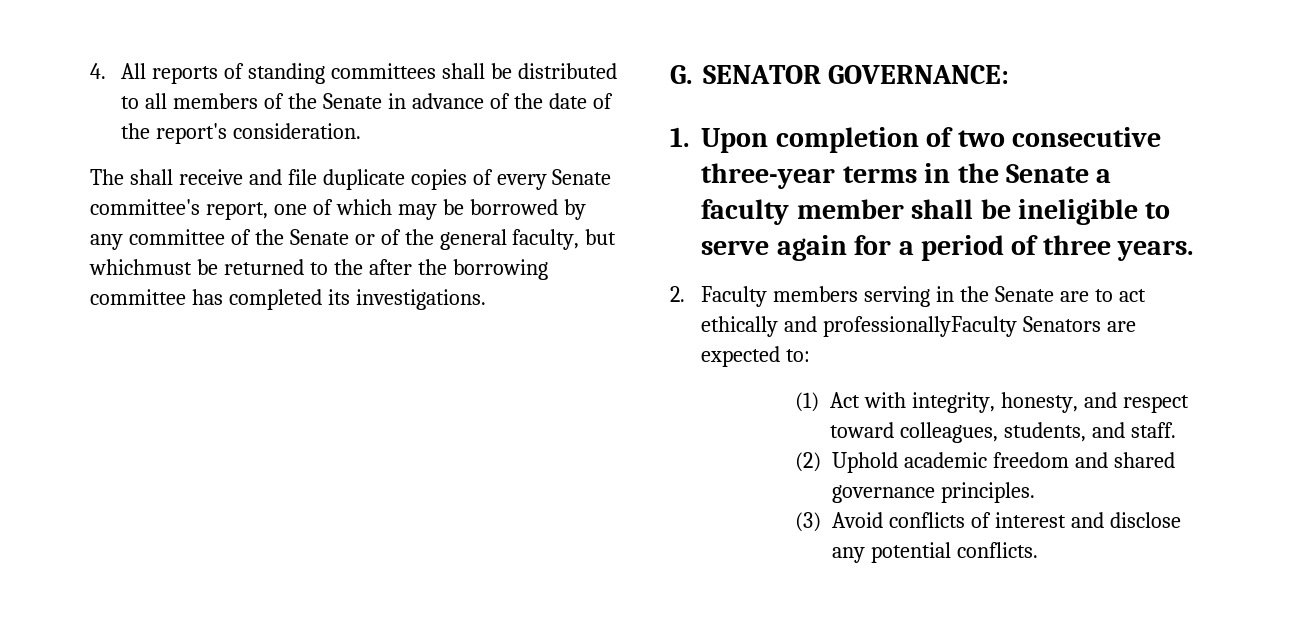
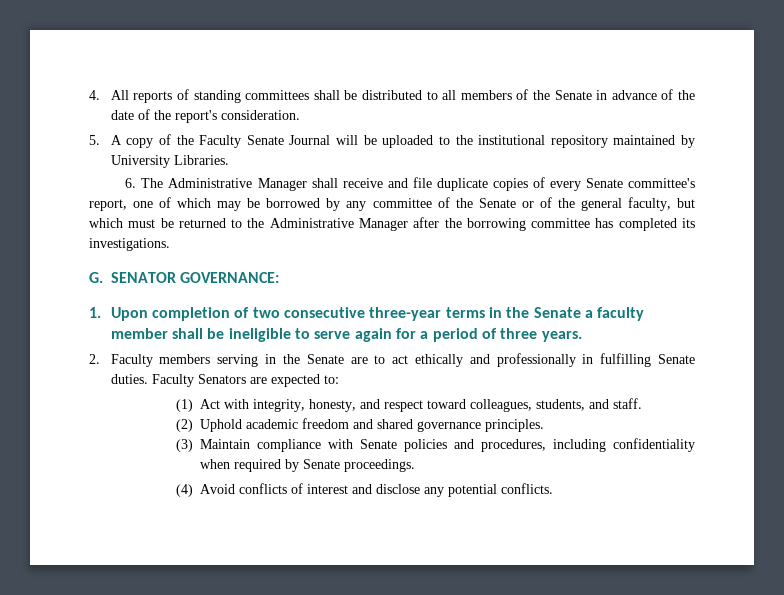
- The shall receive and file duplicate copies of every Senate committee's report, one of which may be borrowed by any committee of the Senate or of the general faculty, but whichmust be returned to the after the borrowing committee has completed its investigations.
+ 5. A copy of the Faculty Senate Journal will be uploaded to the institutional repository maintained by University Libraries.
+ 6. The Administrative Manager shall receive and file duplicate copies of every Senate committee's report, one of which may be borrowed by any committee of the Senate or of the general faculty, but which must be returned to the Administrative Manager after the borrowing committee has completed its investigations.
- 2. Faculty members serving in the Senate are to act ethically and professionallyFaculty Senators are expected to:
+ 2. Faculty members serving in the Senate are to act ethically and professionally in fulfilling Senate duties. Faculty Senators are expected to:
- (3) Avoid conflicts of interest and disclose any potential conflicts.
+ (3) Maintain compliance with Senate policies and procedures, including confidentiality when required by Senate proceedings.
+ (4) Avoid conflicts of interest and disclose any potential conflicts.

